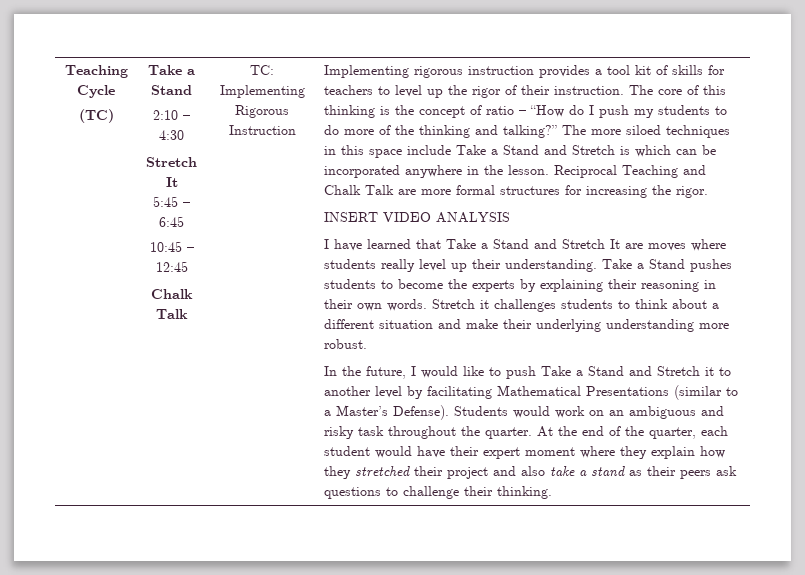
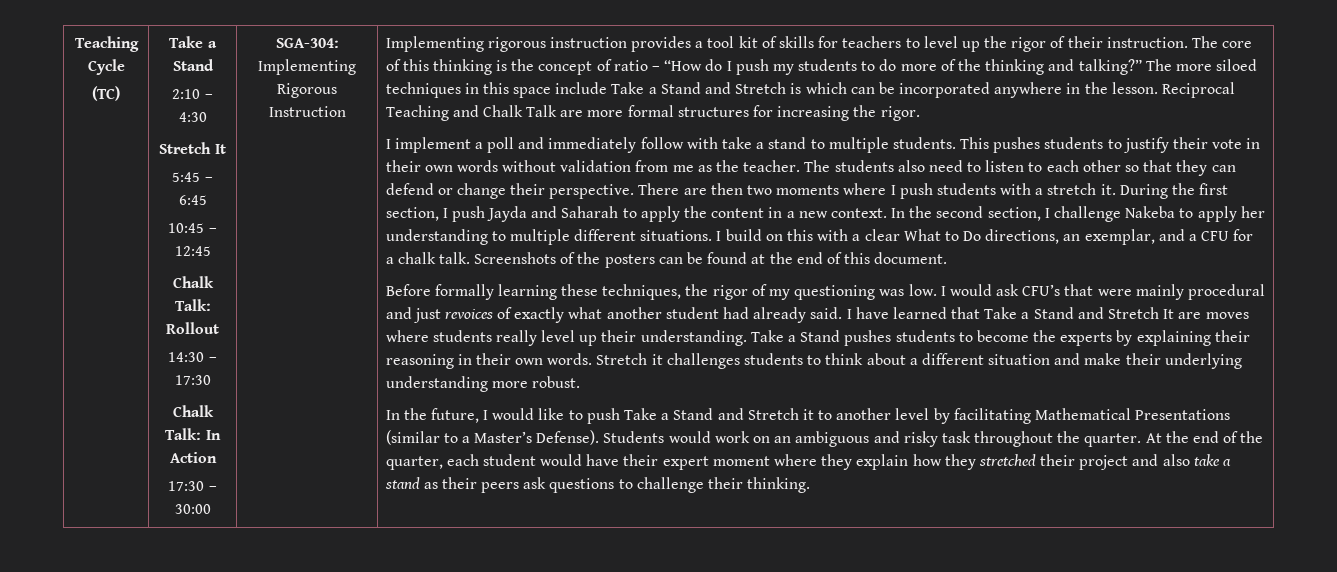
- Chalk Talk | TC: Implementing Rigorous Instruction
+ Chalk Talk: Rollout
+ 14:30 – 17:30
+ Chalk Talk: In Action
+ 17:30 – 30:00 | SGA-304: Implementing Rigorous Instruction
- INSERT VIDEO ANALYSIS
- I have learned that Take a Stand and Stretch It are moves where students really level up their understanding.
+ I implement a poll and immediately follow with take a stand to multiple students. This pushes students to justify their vote in their own words without validation from me as the teacher. The students also need to listen to each other so that they can defend or change their perspective. There are then two moments where I push students with a stretch it. During the first section, I push Jayda and Saharah to apply the content in a new context. In the second section, I challenge Nakeba to apply her understanding to multiple different situations. I build on this with a clear What to Do directions, an exemplar, and a CFU for a chalk talk. Screenshots of the posters can be found at the end of this document.
+ Before formally learning these techniques, the rigor of my questioning was low. I would ask CFU’s that were mainly procedural and just revoices of exactly what another student had already said. I have learned that Take a Stand and Stretch It are moves where students really level up their understanding.

